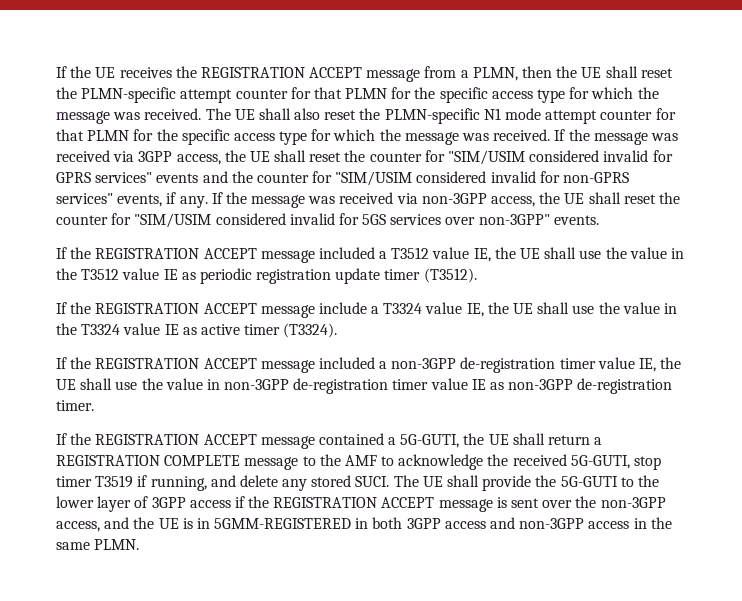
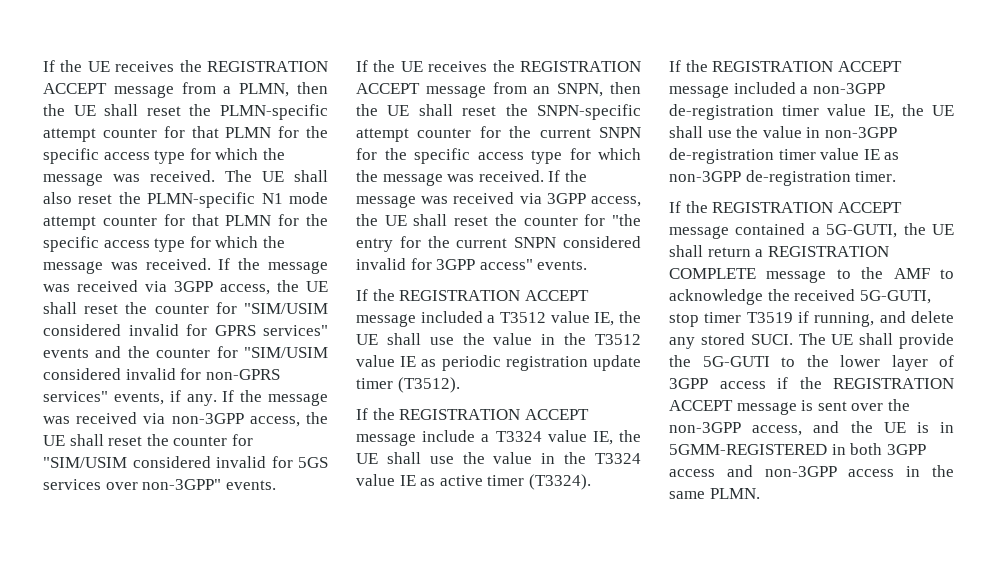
+ If the UE receives the REGISTRATION ACCEPT message from an SNPN, then the UE shall reset the SNPN-specific attempt counter for the current SNPN for the specific access type for which the message was received. If the message was received via 3GPP access, the UE shall reset the counter for "the entry for the current SNPN considered invalid for 3GPP access" events.

